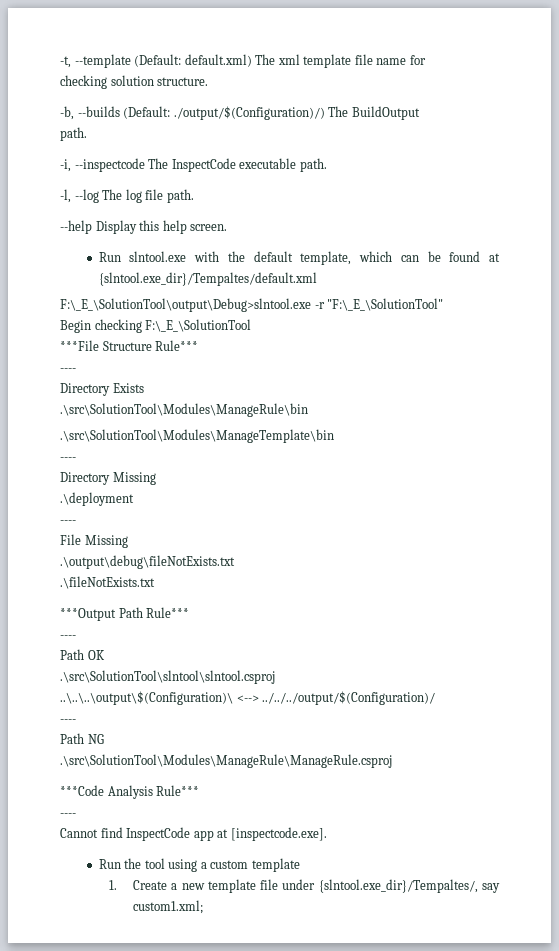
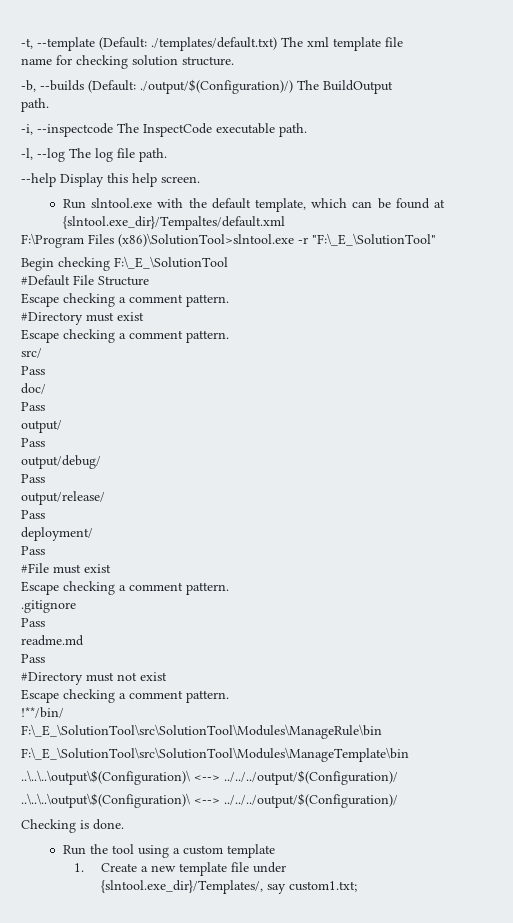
- -t, --template (Default: default.xml) The xml template file name for
- checking solution structure.
+ -t, --template (Default: ./templates/default.txt) The xml template file
+ name for checking solution structure.
- F:\_E_\SolutionTool\output\Debug>slntool.exe -r "F:\_E_\SolutionTool"
+ F:\Program Files (x86)\SolutionTool>slntool.exe -r "F:\_E_\SolutionTool"
- ***File Structure Rule***
- ----
- Directory Exists
- .\src\SolutionTool\Modules\ManageRule\bin
- .\src\SolutionTool\Modules\ManageTemplate\bin
- ----
- Directory Missing
- .\deployment
- ----
- File Missing
- .\output\debug\fileNotExists.txt
- .\fileNotExists.txt
- ***Output Path Rule***
- ----
- Path OK
- .\src\SolutionTool\slntool\slntool.csproj
+ #Default File Structure
+ Escape checking a comment pattern.
+ #Directory must exist
+ Escape checking a comment pattern.
+ src/
+ Pass
+ doc/
+ Pass
+ output/
+ Pass
+ output/debug/
+ Pass
+ output/release/
+ Pass
+ deployment/
+ Pass
+ #File must exist
+ Escape checking a comment pattern.
+ .gitignore
+ Pass
+ readme.md
+ Pass
+ #Directory must not exist
+ Escape checking a comment pattern.
+ !**/bin/
+ F:\_E_\SolutionTool\src\SolutionTool\Modules\ManageRule\bin
+ F:\_E_\SolutionTool\src\SolutionTool\Modules\ManageTemplate\bin
  ..\..\..\output\$(Configuration)\ <--> ../../../output/$(Configuration)/
- ----
- Path NG
- .\src\SolutionTool\Modules\ManageRule\ManageRule.csproj
- ***Code Analysis Rule***
- ----
- Cannot find InspectCode app at [inspectcode.exe].
+ ..\..\..\output\$(Configuration)\ <--> ../../../output/$(Configuration)/
+ Checking is done.
- 1. Create a new template file under {slntool.exe_dir}/Tempaltes/, say custom1.xml;
+ 1. Create a new template file under {slntool.exe_dir}/Templates/, say custom1.txt;

